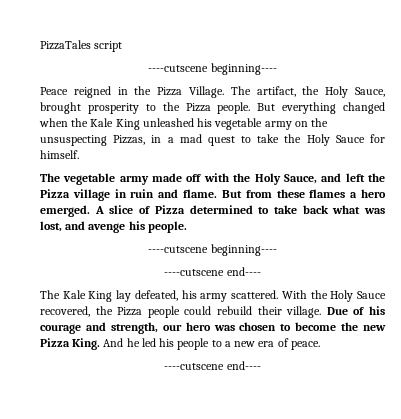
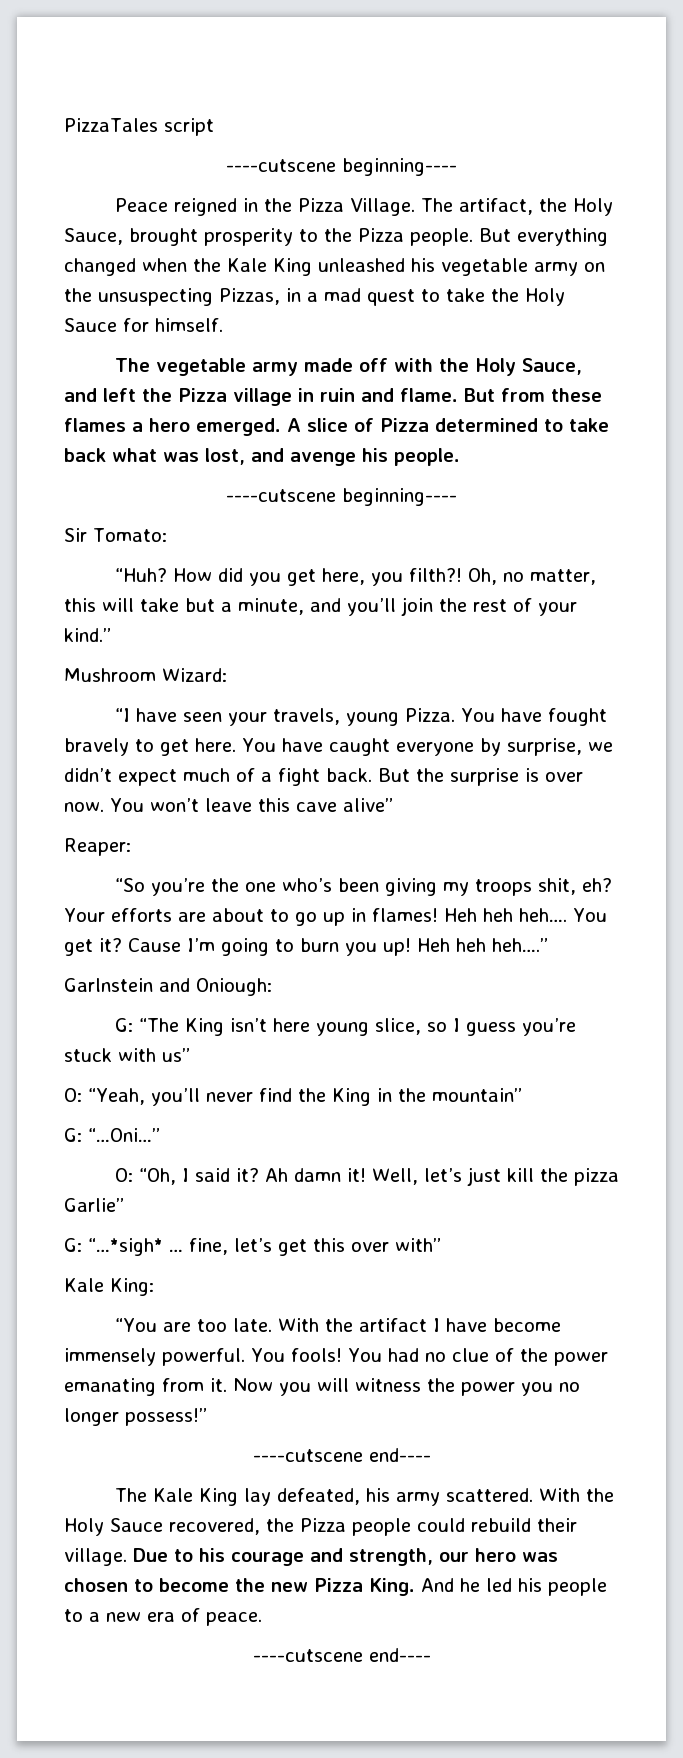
+ Sir Tomato:
+ “Huh? How did you get here, you filth?! Oh, no matter, this will take but a minute, and you’ll join the rest of your kind.”
+ Mushroom Wizard:
+ “I have seen your travels, young Pizza. You have fought bravely to get here. You have caught everyone by surprise, we didn’t expect much of a fight back. But the surprise is over now. You won’t leave this cave alive”
+ Reaper:
+ “So you’re the one who’s been giving my troops shit, eh? Your efforts are about to go up in flames! Heh heh heh…. You get it? Cause I’m going to burn you up! Heh heh heh….”
+ Garlnstein and Oniough:
+ G: “The King isn’t here young slice, so I guess you’re stuck with us”
+ O: “Yeah, you’ll never find the King in the mountain”
+ G: “…Oni…”
+ O: “Oh, I said it? Ah damn it! Well, let’s just kill the pizza Garlie”
+ G: “…*sigh* … fine, let’s get this over with”
+ Kale King:
+ “You are too late. With the artifact I have become immensely powerful. You fools! You had no clue of the power emanating from it. Now you will witness the power you no longer possess!”
- Due of his courage and strength, our hero was chosen to become the new Pizza King.
+ Due to his courage and strength, our hero was chosen to become the new Pizza King.

